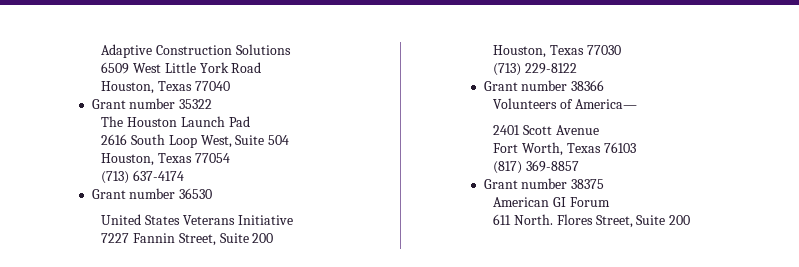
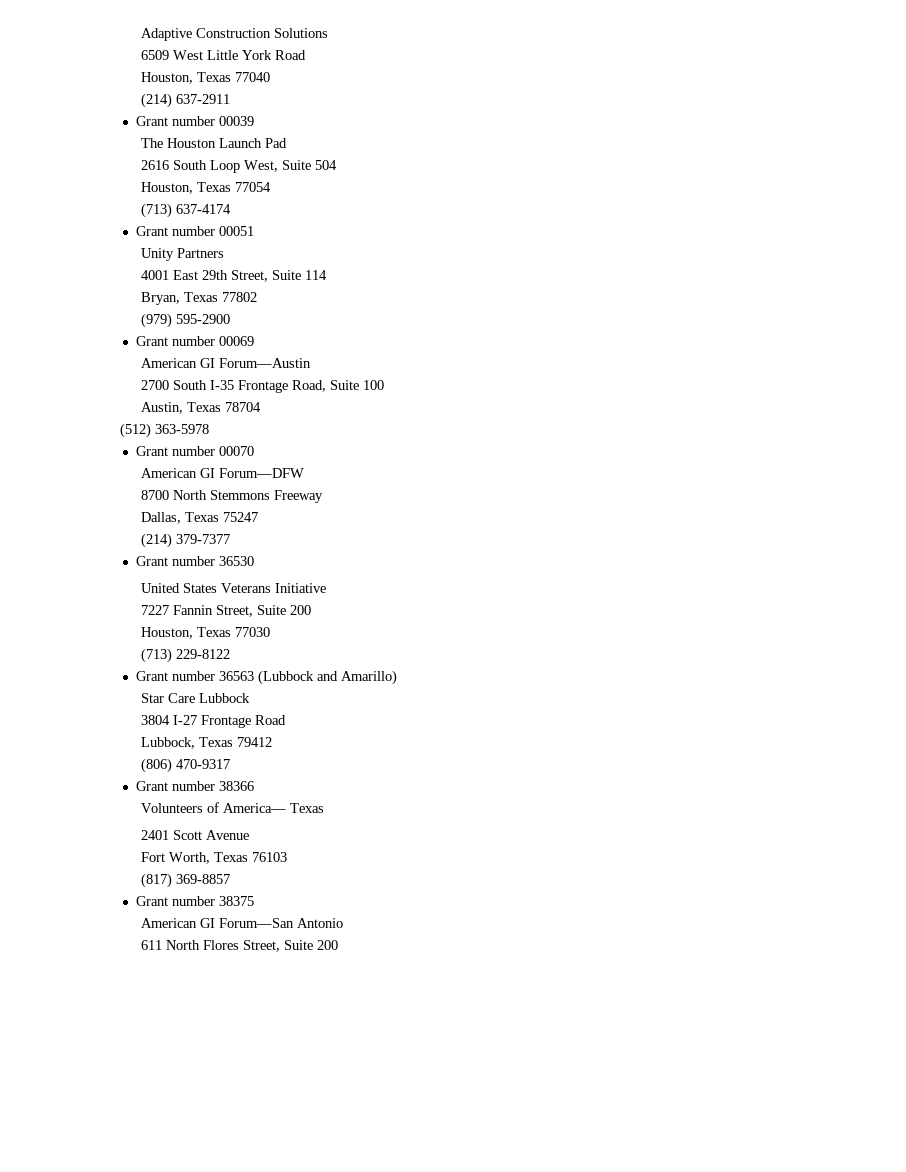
- Grant number 35322
+ (214) 637-2911
+ Grant number 00039
+ Grant number 00051
+ Unity Partners
+ 4001 East 29th Street, Suite 114
+ Bryan, Texas 77802
+ (979) 595-2900
+ Grant number 00069
+ American GI Forum—Austin
+ 2700 South I-35 Frontage Road, Suite 100
+ Austin, Texas 78704
+ (512) 363-5978
+ Grant number 00070
+ American GI Forum—DFW
+ 8700 North Stemmons Freeway
+ Dallas, Texas 75247
+ (214) 379-7377
+ Grant number 36563 (Lubbock and Amarillo)
+ Star Care Lubbock
+ 3804 I-27 Frontage Road
+ Lubbock, Texas 79412
+ (806) 470-9317
- Volunteers of America—
+ Volunteers of America— Texas
- American GI Forum
+ American GI Forum—San Antonio
- 611 North. Flores Street, Suite 200
+ 611 North Flores Street, Suite 200

